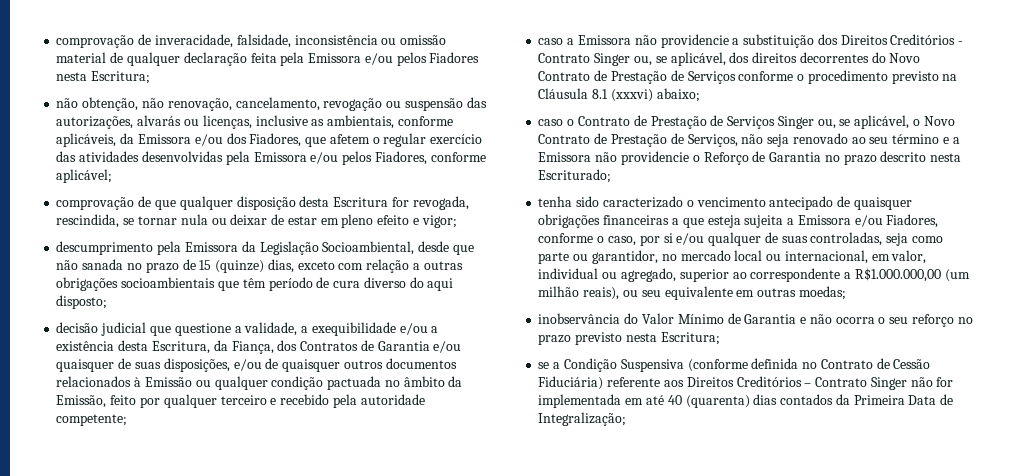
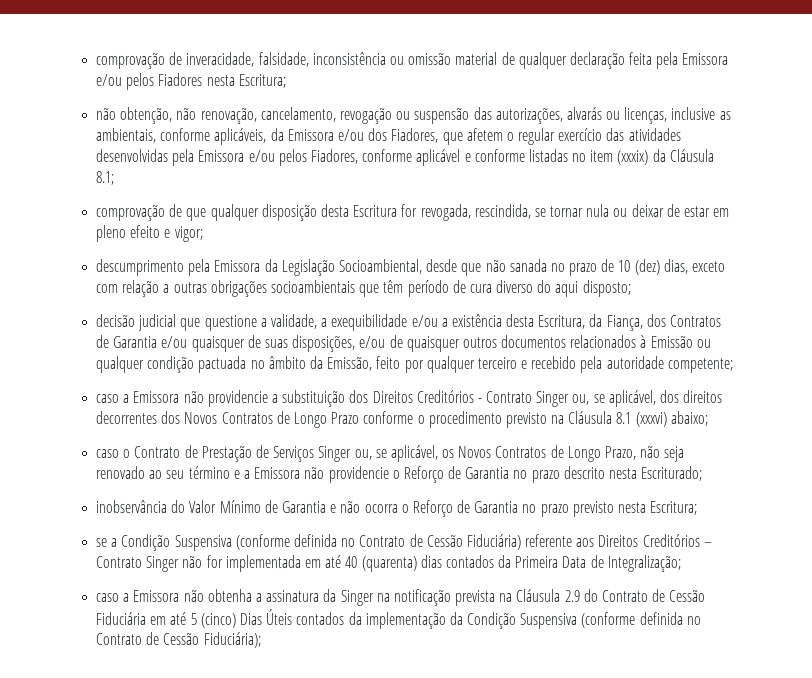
- não obtenção, não renovação, cancelamento, revogação ou suspensão das autorizações, alvarás ou licenças, inclusive as ambientais, conforme aplicáveis, da Emissora e/ou dos Fiadores, que afetem o regular exercício das atividades desenvolvidas pela Emissora e/ou pelos Fiadores, conforme aplicável;
+ não obtenção, não renovação, cancelamento, revogação ou suspensão das autorizações, alvarás ou licenças, inclusive as ambientais, conforme aplicáveis, da Emissora e/ou dos Fiadores, que afetem o regular exercício das atividades desenvolvidas pela Emissora e/ou pelos Fiadores, conforme aplicável e conforme listadas no item (xxxix) da Cláusula 8.1;
- descumprimento pela Emissora da Legislação Socioambiental, desde que não sanada no prazo de 15 (quinze) dias, exceto com relação a outras obrigações socioambientais que têm período de cura diverso do aqui disposto;
+ descumprimento pela Emissora da Legislação Socioambiental, desde que não sanada no prazo de 10 (dez) dias, exceto com relação a outras obrigações socioambientais que têm período de cura diverso do aqui disposto;
- caso a Emissora não providencie a substituição dos Direitos Creditórios - Contrato Singer ou, se aplicável, dos direitos decorrentes do Novo Contrato de Prestação de Serviços conforme o procedimento previsto na Cláusula 8.1 (xxxvi) abaixo;
+ caso a Emissora não providencie a substituição dos Direitos Creditórios - Contrato Singer ou, se aplicável, dos direitos decorrentes dos Novos Contratos de Longo Prazo conforme o procedimento previsto na Cláusula 8.1 (xxxvi) abaixo;
- caso o Contrato de Prestação de Serviços Singer ou, se aplicável, o Novo Contrato de Prestação de Serviços, não seja renovado ao seu término e a Emissora não providencie o Reforço de Garantia no prazo descrito nesta Escriturado;
+ caso o Contrato de Prestação de Serviços Singer ou, se aplicável, os Novos Contratos de Longo Prazo, não seja renovado ao seu término e a Emissora não providencie o Reforço de Garantia no prazo descrito nesta Escriturado;
- tenha sido caracterizado o vencimento antecipado de quaisquer obrigações financeiras a que esteja sujeita a Emissora e/ou Fiadores, conforme o caso, por si e/ou qualquer de suas controladas, seja como parte ou garantidor, no mercado local ou internacional, em valor, individual ou agregado, superior ao correspondente a R$1.000.000,00 (um milhão reais), ou seu equivalente em outras moedas;
- inobservância do Valor Mínimo de Garantia e não ocorra o seu reforço no prazo previsto nesta Escritura;
+ inobservância do Valor Mínimo de Garantia e não ocorra o Reforço de Garantia no prazo previsto nesta Escritura;
+ caso a Emissora não obtenha a assinatura da Singer na notificação prevista na Cláusula 2.9 do Contrato de Cessão Fiduciária em até 5 (cinco) Dias Úteis contados da implementação da Condição Suspensiva (conforme definida no Contrato de Cessão Fiduciária);

